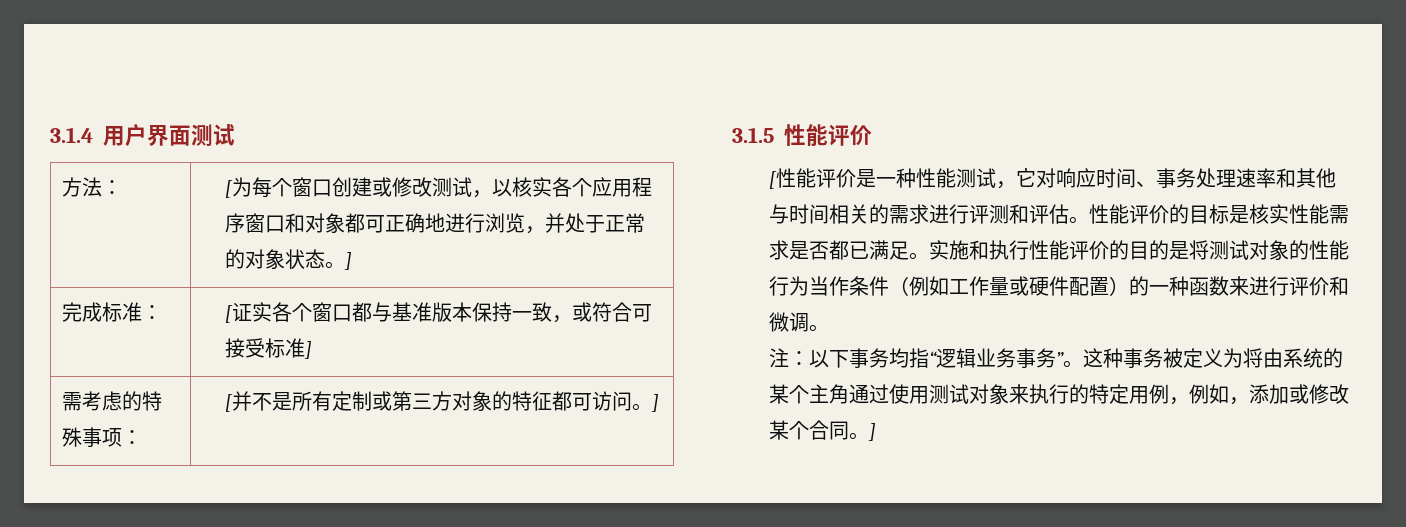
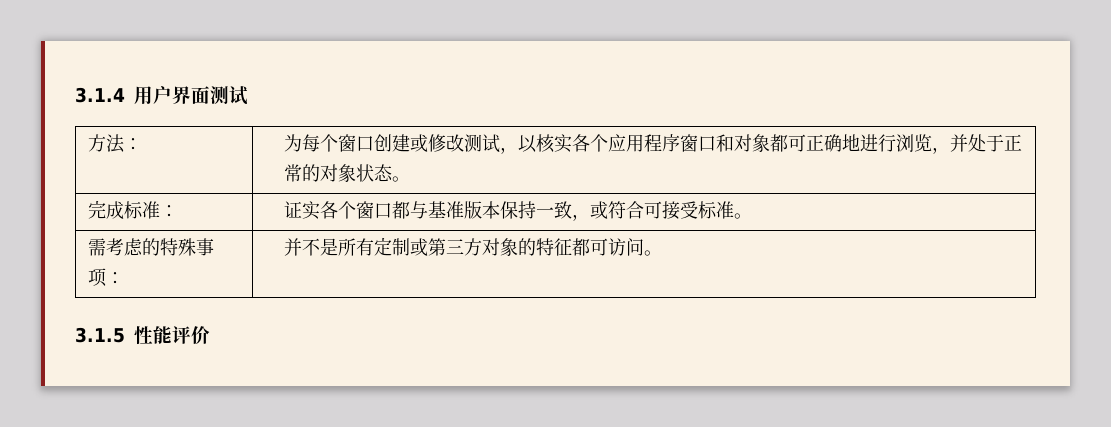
- 方法： | [为每个窗口创建或修改测试，以核实各个应用程序窗口和对象都可正确地进行浏览，并处于正常的对象状态。]
+ 方法： | 为每个窗口创建或修改测试，以核实各个应用程序窗口和对象都可正确地进行浏览，并处于正常的对象状态。
- 完成标准： | [证实各个窗口都与基准版本保持一致，或符合可接受标准]
+ 完成标准： | 证实各个窗口都与基准版本保持一致，或符合可接受标准。
- 需考虑的特殊事项： | [并不是所有定制或第三方对象的特征都可访问。]
+ 需考虑的特殊事项： | 并不是所有定制或第三方对象的特征都可访问。
- [性能评价是一种性能测试，它对响应时间、事务处理速率和其他与时间相关的需求进行评测和评估。性能评价的目标是核实性能需求是否都已满足。实施和执行性能评价的目的是将测试对象的性能行为当作条件（例如工作量或硬件配置）的一种函数来进行评价和微调。
- 注：以下事务均指“逻辑业务事务”。这种事务被定义为将由系统的某个主角通过使用测试对象来执行的特定用例，例如，添加或修改某个合同。]

